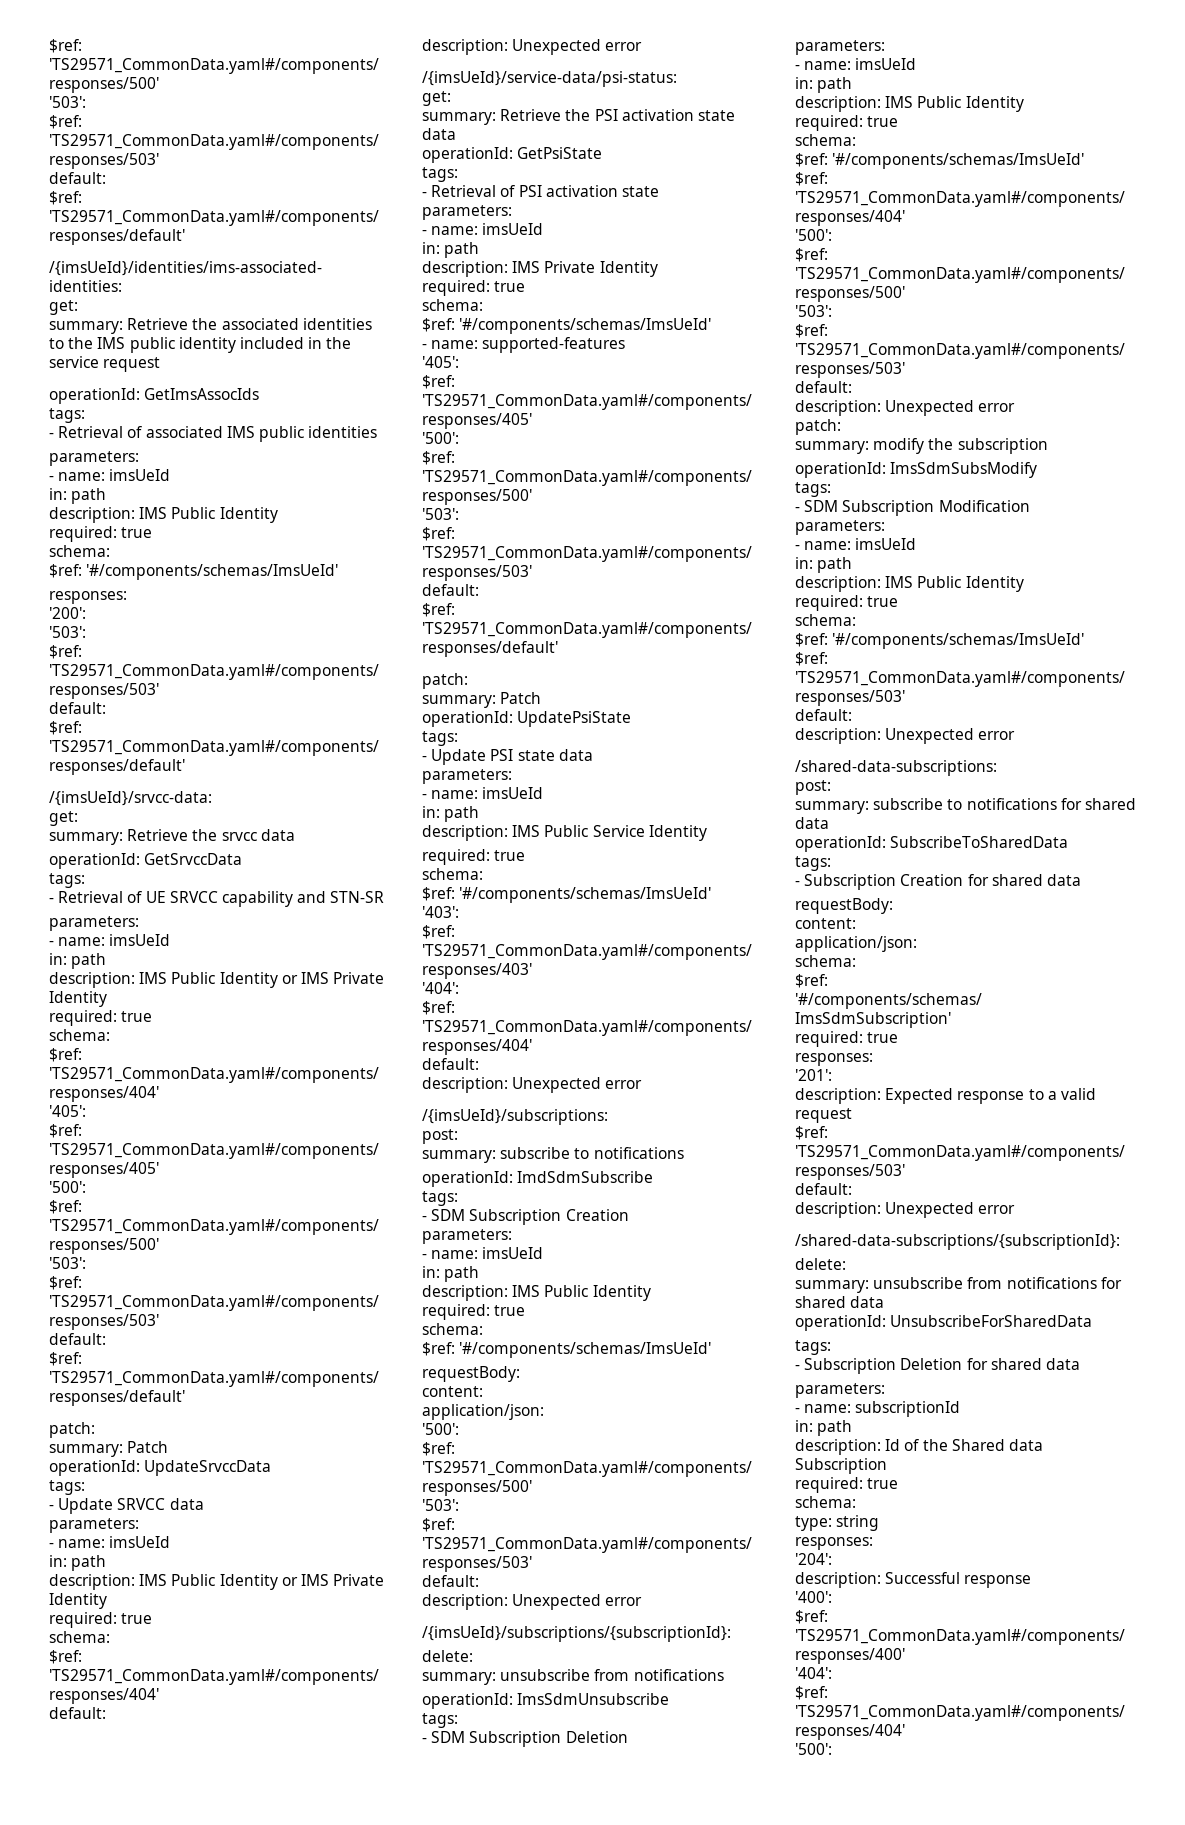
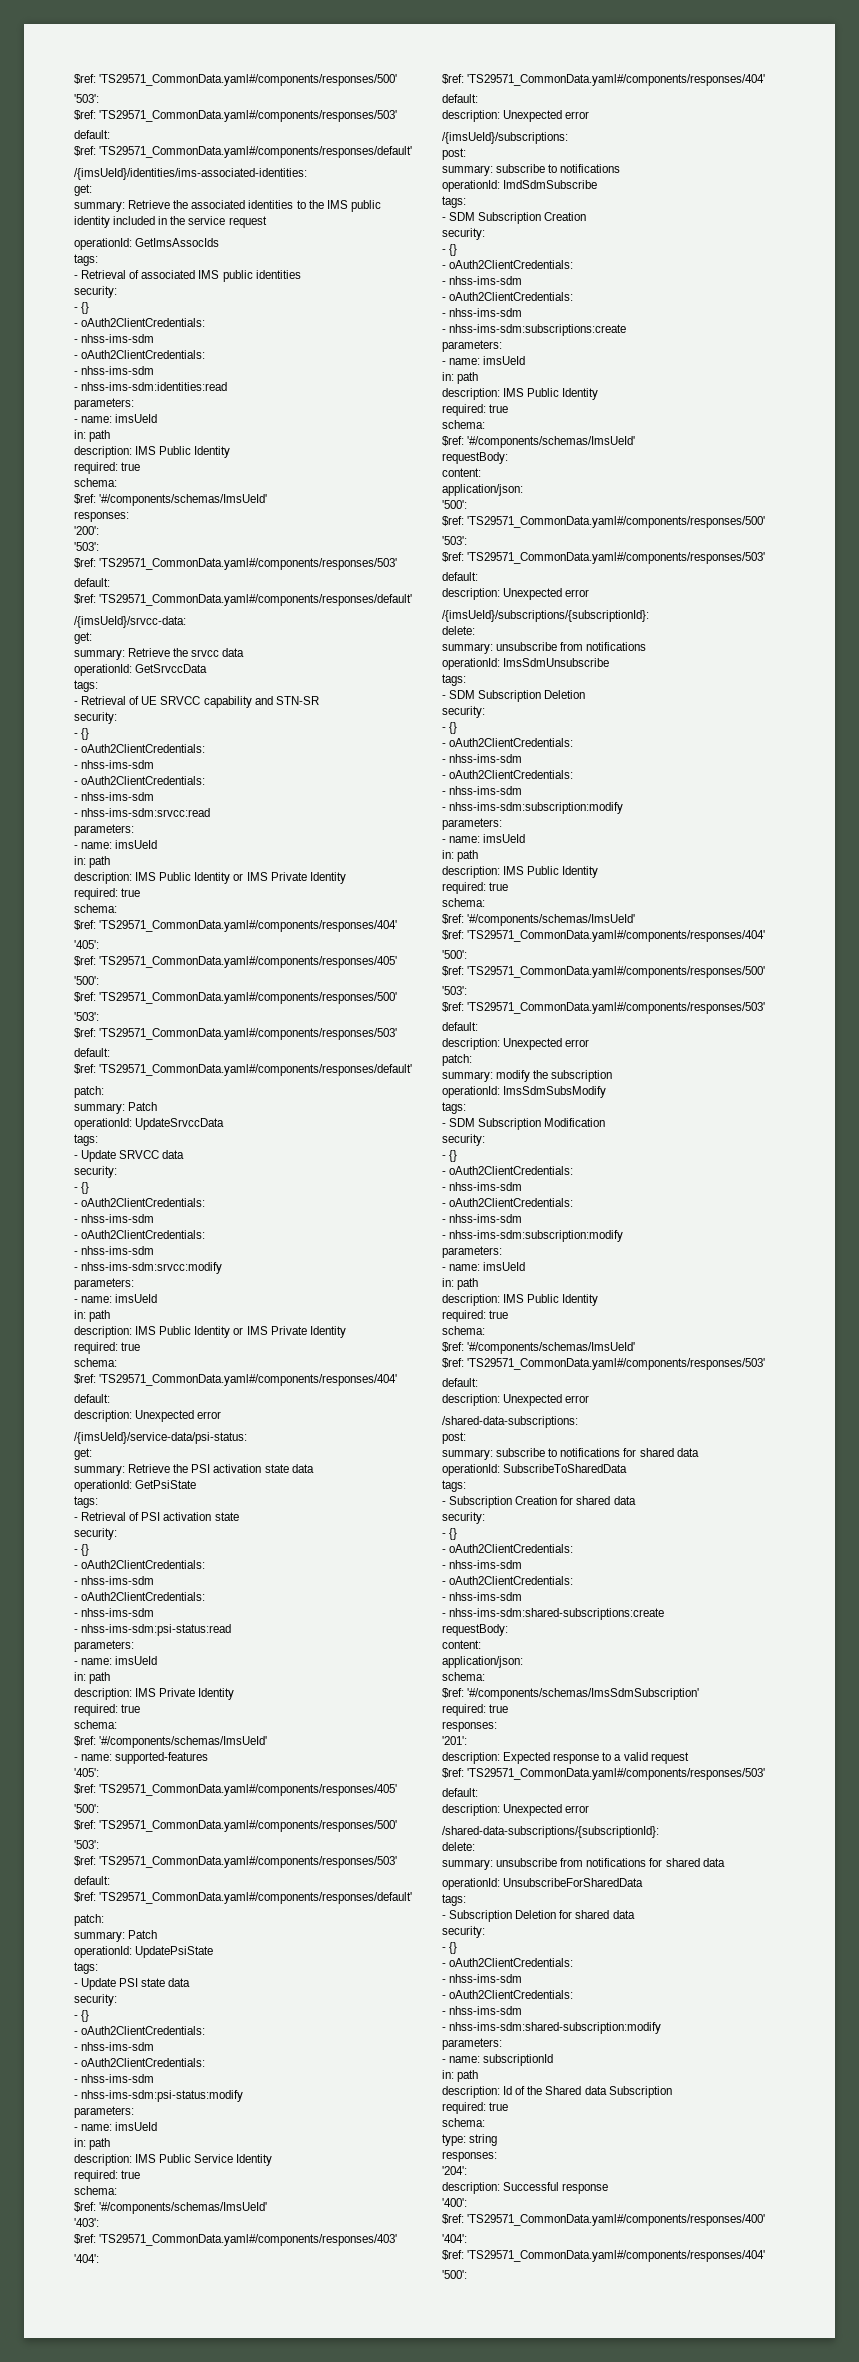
  - Retrieval of associated IMS public identities
+ security:
+ - {}
+ - oAuth2ClientCredentials:
+ - nhss-ims-sdm
+ - oAuth2ClientCredentials:
+ - nhss-ims-sdm
+ - nhss-ims-sdm:identities:read
  - Retrieval of UE SRVCC capability and STN-SR
+ security:
+ - {}
+ - oAuth2ClientCredentials:
+ - nhss-ims-sdm
+ - oAuth2ClientCredentials:
+ - nhss-ims-sdm
+ - nhss-ims-sdm:srvcc:read
  - Update SRVCC data
+ security:
+ - {}
+ - oAuth2ClientCredentials:
+ - nhss-ims-sdm
+ - oAuth2ClientCredentials:
+ - nhss-ims-sdm
+ - nhss-ims-sdm:srvcc:modify
  - Retrieval of PSI activation state
+ security:
+ - {}
+ - oAuth2ClientCredentials:
+ - nhss-ims-sdm
+ - oAuth2ClientCredentials:
+ - nhss-ims-sdm
+ - nhss-ims-sdm:psi-status:read
  - Update PSI state data
+ security:
+ - {}
+ - oAuth2ClientCredentials:
+ - nhss-ims-sdm
+ - oAuth2ClientCredentials:
+ - nhss-ims-sdm
+ - nhss-ims-sdm:psi-status:modify
  - SDM Subscription Creation
+ security:
+ - {}
+ - oAuth2ClientCredentials:
+ - nhss-ims-sdm
+ - oAuth2ClientCredentials:
+ - nhss-ims-sdm
+ - nhss-ims-sdm:subscriptions:create
  - SDM Subscription Deletion
+ security:
+ - {}
+ - oAuth2ClientCredentials:
+ - nhss-ims-sdm
+ - oAuth2ClientCredentials:
+ - nhss-ims-sdm
+ - nhss-ims-sdm:subscription:modify
  - SDM Subscription Modification
+ security:
+ - {}
+ - oAuth2ClientCredentials:
+ - nhss-ims-sdm
+ - oAuth2ClientCredentials:
+ - nhss-ims-sdm
+ - nhss-ims-sdm:subscription:modify
  - Subscription Creation for shared data
+ security:
+ - {}
+ - oAuth2ClientCredentials:
+ - nhss-ims-sdm
+ - oAuth2ClientCredentials:
+ - nhss-ims-sdm
+ - nhss-ims-sdm:shared-subscriptions:create
  - Subscription Deletion for shared data
+ security:
+ - {}
+ - oAuth2ClientCredentials:
+ - nhss-ims-sdm
+ - oAuth2ClientCredentials:
+ - nhss-ims-sdm
+ - nhss-ims-sdm:shared-subscription:modify

